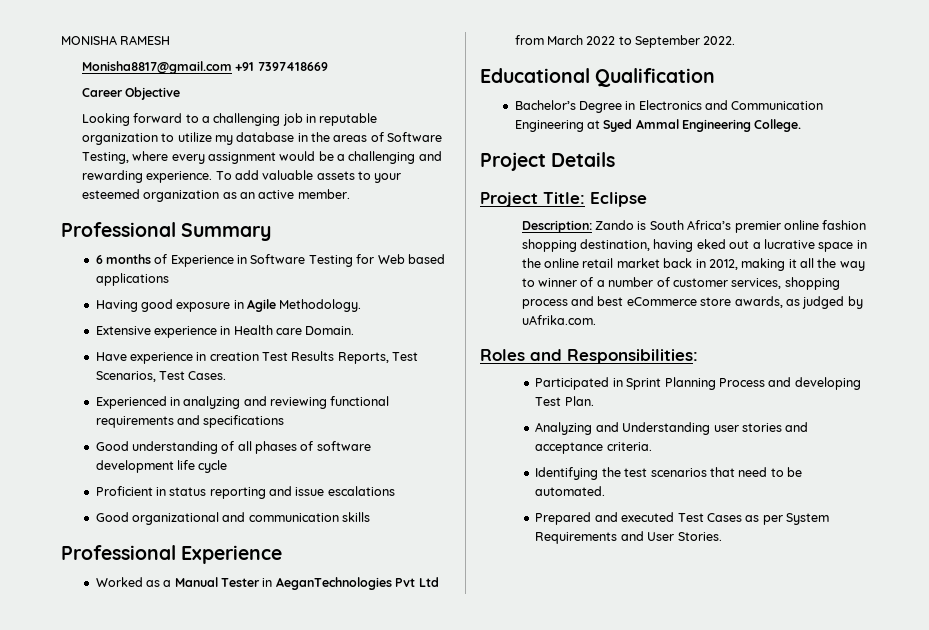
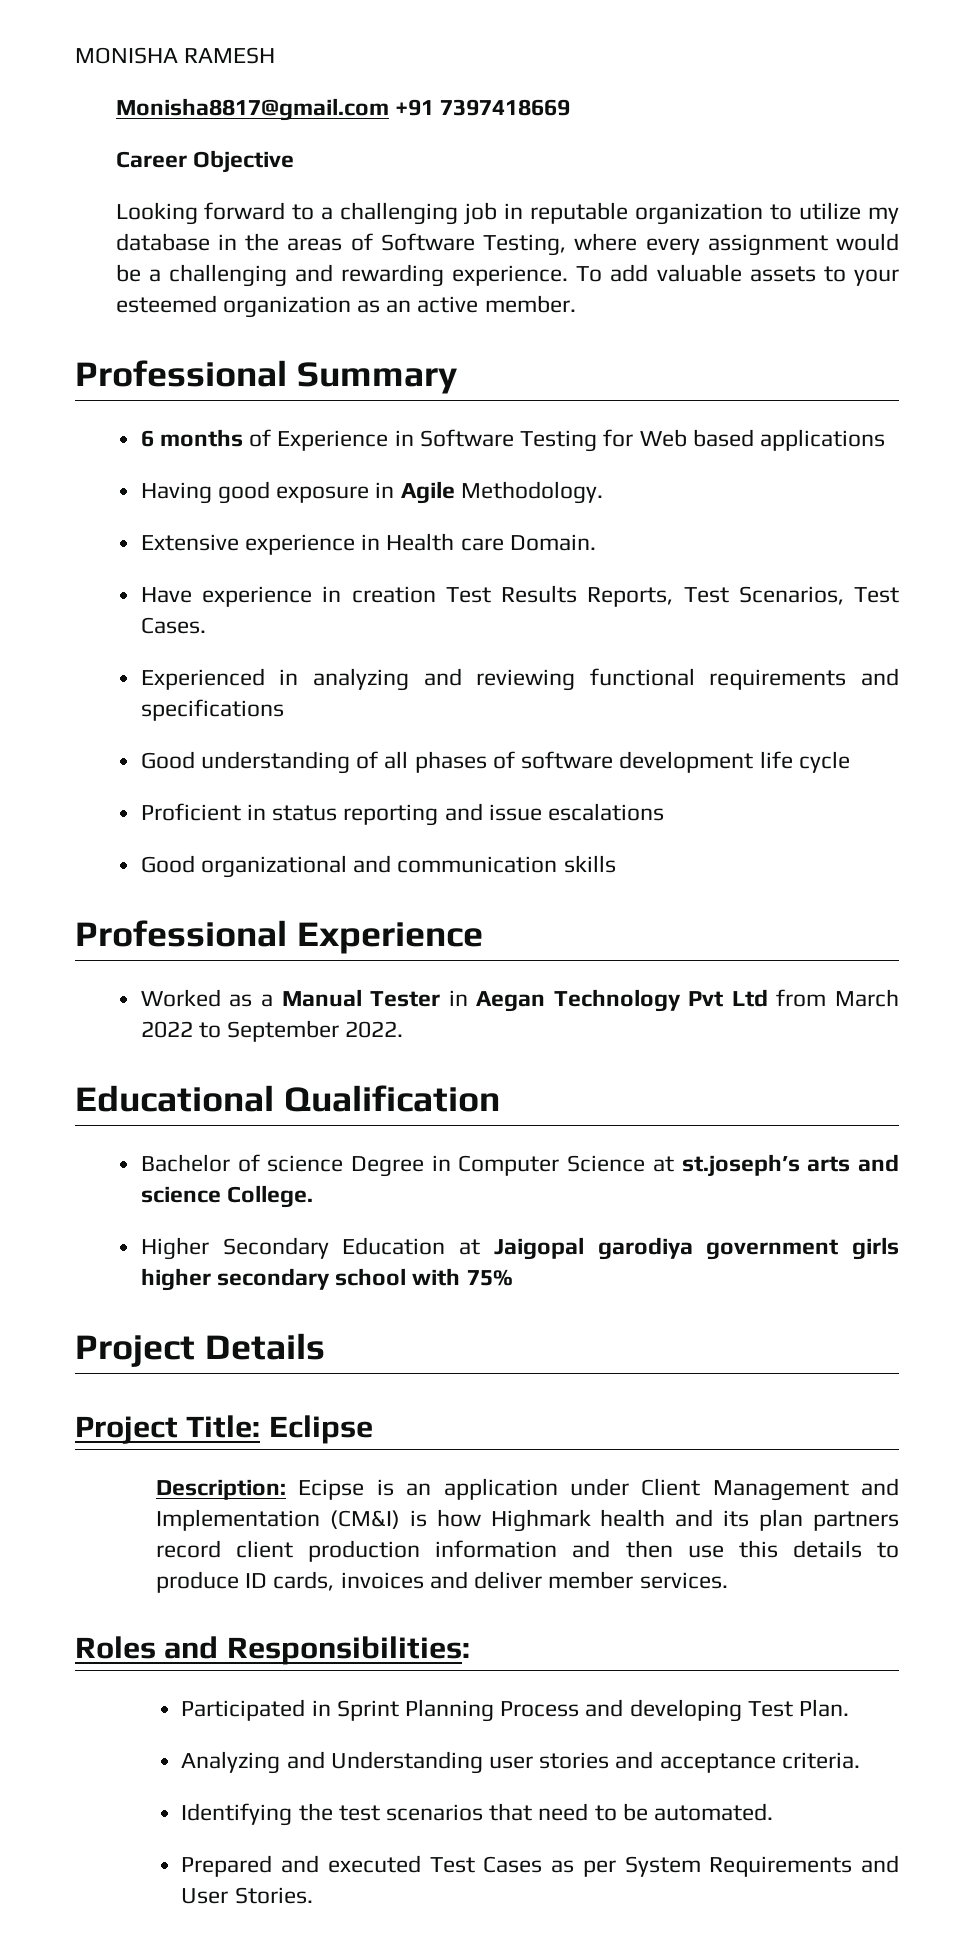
- Worked as a Manual Tester in AeganTechnologies Pvt Ltd from March 2022 to September 2022.
+ Worked as a Manual Tester in Aegan Technology Pvt Ltd from March 2022 to September 2022.
- Bachelor’s Degree in Electronics and Communication Engineering at Syed Ammal Engineering College.
+ Bachelor of science Degree in Computer Science at st.joseph’s arts and science College.
+ Higher Secondary Education at Jaigopal garodiya government girls higher secondary school with 75%
- Description: Zando is South Africa’s premier online fashion shopping destination, having eked out a lucrative space in the online retail market back in 2012, making it all the way to winner of a number of customer services, shopping process and best eCommerce store awards, as judged by uAfrika.com.
+ Description: Ecipse is an application under Client Management and Implementation (CM&I) is how Highmark health and its plan partners record client production information and then use this details to produce ID cards, invoices and deliver member services.

